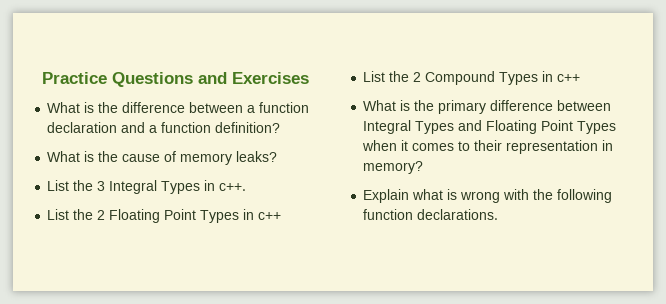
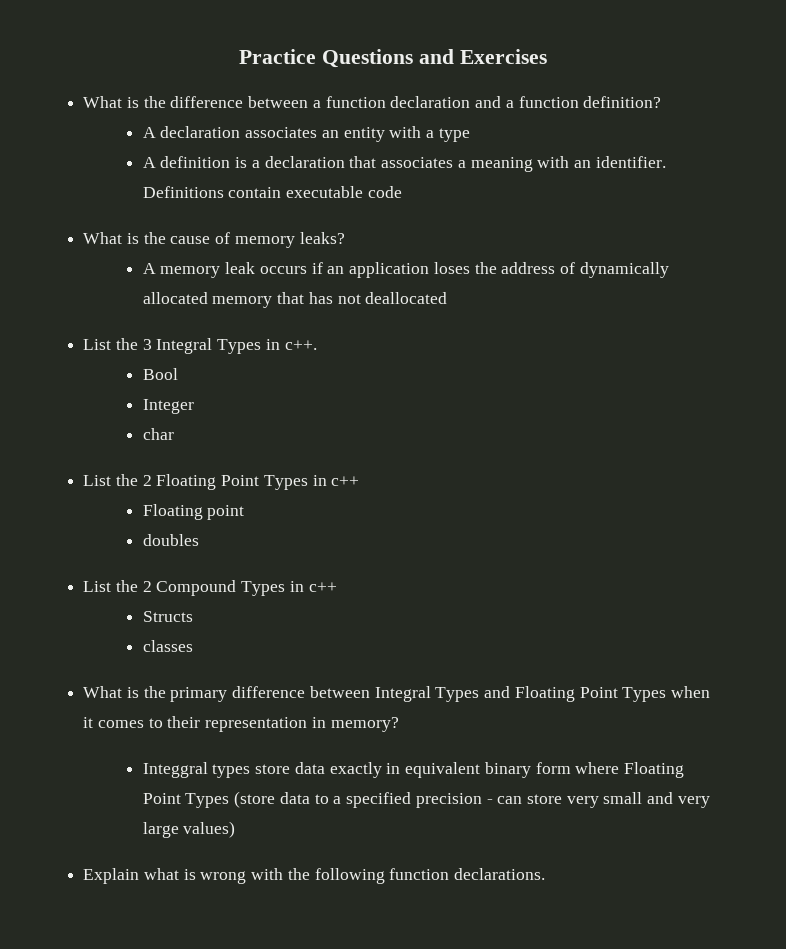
+ A declaration associates an entity with a type
+ A definition is a declaration that associates a meaning with an identifier. Definitions contain executable code
+ A memory leak occurs if an application loses the address of dynamically allocated memory that has not deallocated
+ Bool
+ Integer
+ char
+ Floating point
+ doubles
+ Structs
+ classes
+ Integgral types store data exactly in equivalent binary form where Floating Point Types (store data to a specified precision - can store very small and very large values)

